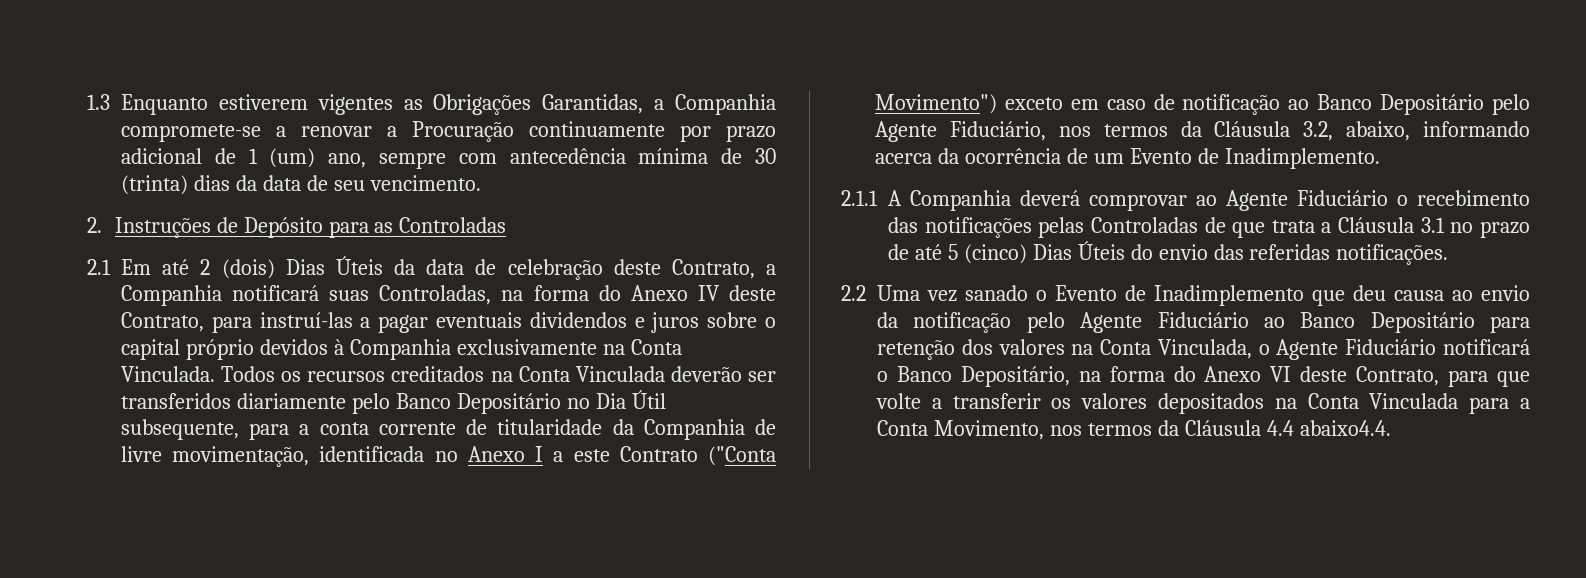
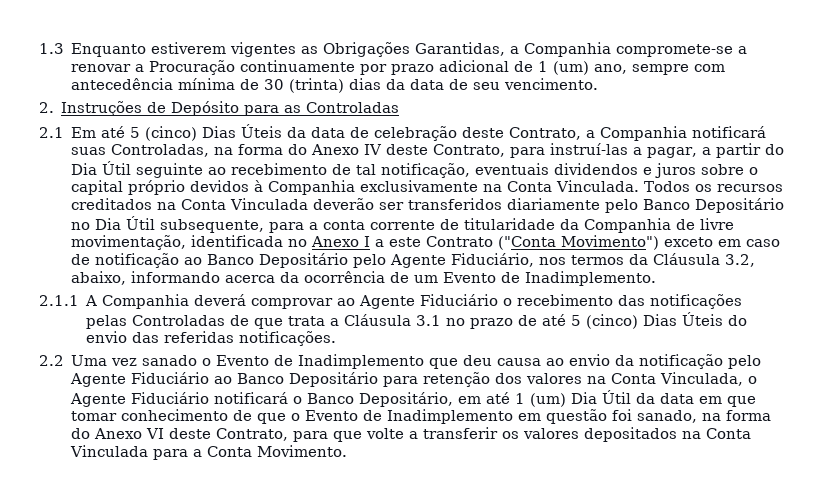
- 2.1 Em até 2 (dois) Dias Úteis da data de celebração deste Contrato, a Companhia notificará suas Controladas, na forma do Anexo IV deste Contrato, para instruí-las a pagar eventuais dividendos e juros sobre o capital próprio devidos à Companhia exclusivamente na Conta Vinculada.
+ 2.1 Em até 5 (cinco) Dias Úteis da data de celebração deste Contrato, a Companhia notificará suas Controladas, na forma do Anexo IV deste Contrato, para instruí-las a pagar, a partir do Dia Útil seguinte ao recebimento de tal notificação, eventuais dividendos e juros sobre o capital próprio devidos à Companhia exclusivamente na Conta Vinculada.
- 2.2 Uma vez sanado o Evento de Inadimplemento que deu causa ao envio da notificação pelo Agente Fiduciário ao Banco Depositário para retenção dos valores na Conta Vinculada, o Agente Fiduciário notificará o Banco Depositário, na forma do Anexo VI deste Contrato, para que volte a transferir os valores depositados na Conta Vinculada para a Conta Movimento, nos termos da Cláusula 4.4 abaixo4.4.
+ 2.2 Uma vez sanado o Evento de Inadimplemento que deu causa ao envio da notificação pelo Agente Fiduciário ao Banco Depositário para retenção dos valores na Conta Vinculada, o Agente Fiduciário notificará o Banco Depositário, em até 1 (um) Dia Útil da data em que tomar conhecimento de que o Evento de Inadimplemento em questão foi sanado, na forma do Anexo VI deste Contrato, para que volte a transferir os valores depositados na Conta Vinculada para a Conta Movimento.

